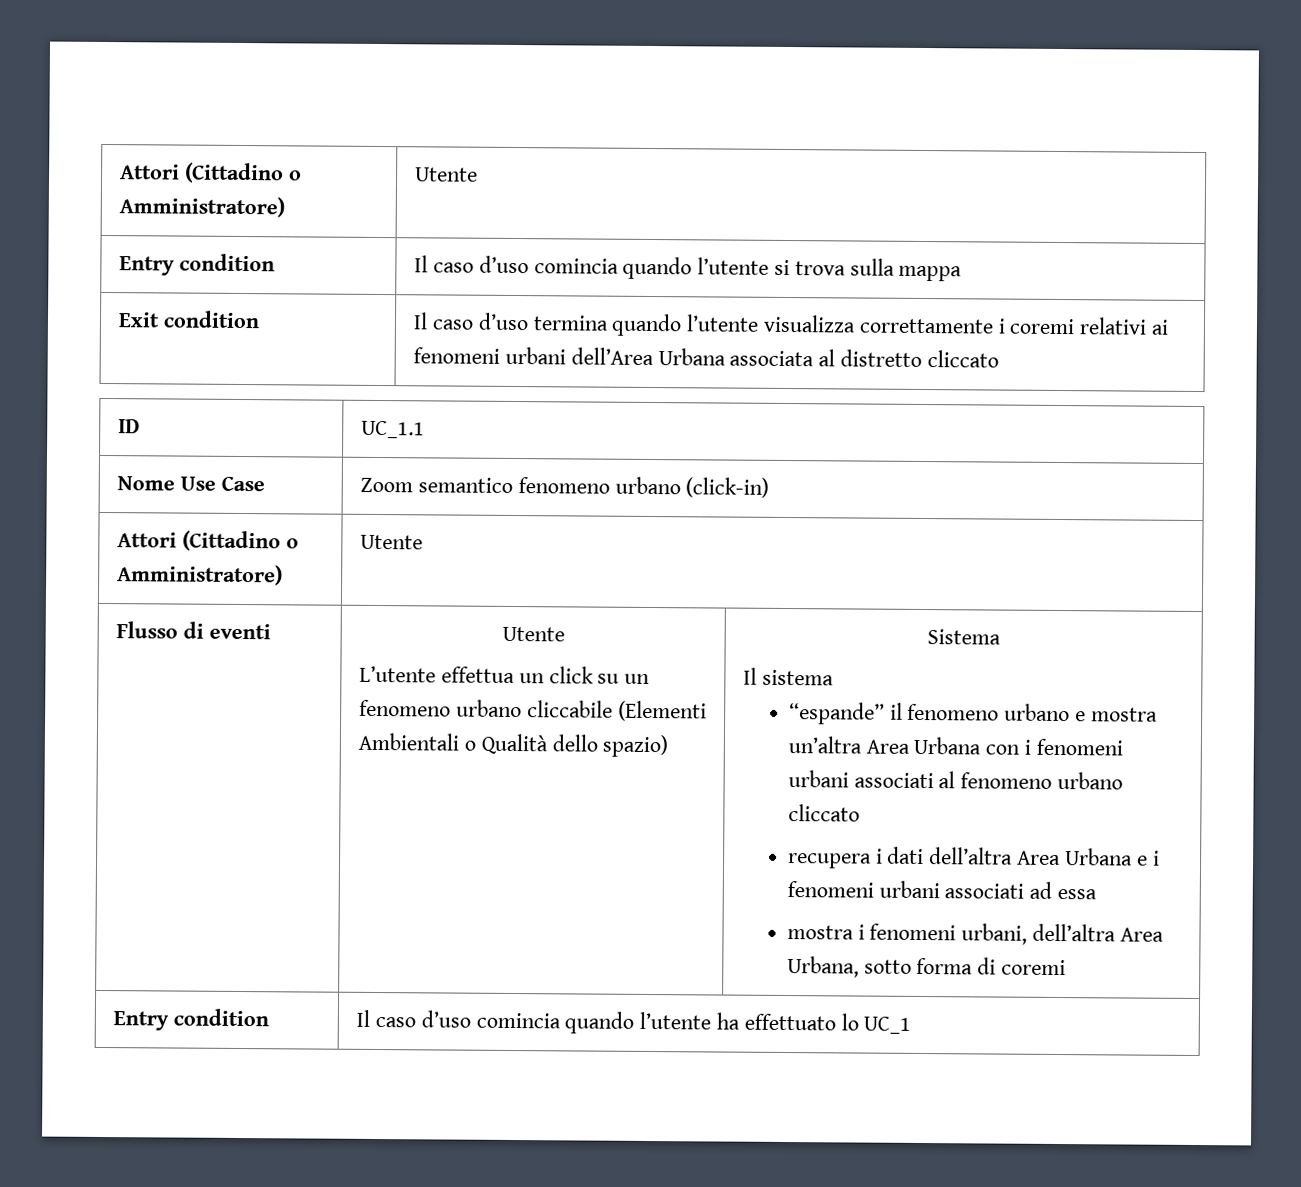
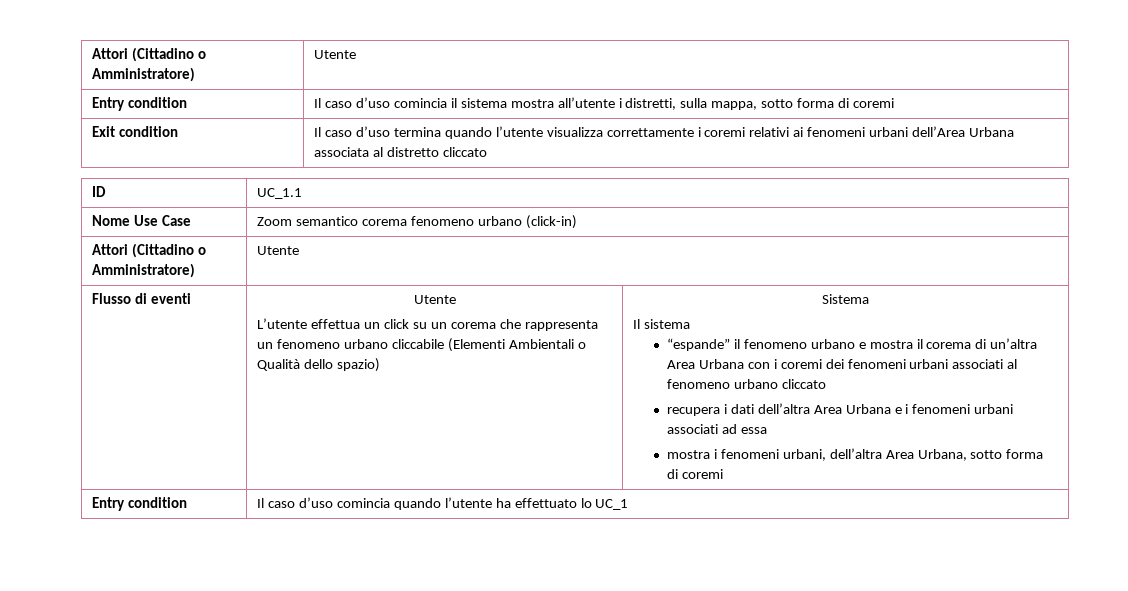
- Entry condition | Il caso d’uso comincia quando l’utente si trova sulla mappa
+ Entry condition | Il caso d’uso comincia il sistema mostra all’utente i distretti, sulla mappa, sotto forma di coremi
- Nome Use Case | Zoom semantico fenomeno urbano (click-in)
+ Nome Use Case | Zoom semantico corema fenomeno urbano (click-in)
- L’utente effettua un click su un fenomeno urbano cliccabile (Elementi Ambientali o Qualità dello spazio)
+ L’utente effettua un click su un corema che rappresenta un fenomeno urbano cliccabile (Elementi Ambientali o Qualità dello spazio)
- “espande” il fenomeno urbano e mostra un’altra Area Urbana con i fenomeni urbani associati al fenomeno urbano cliccato
+ “espande” il fenomeno urbano e mostra il corema di un’altra Area Urbana con i coremi dei fenomeni urbani associati al fenomeno urbano cliccato

